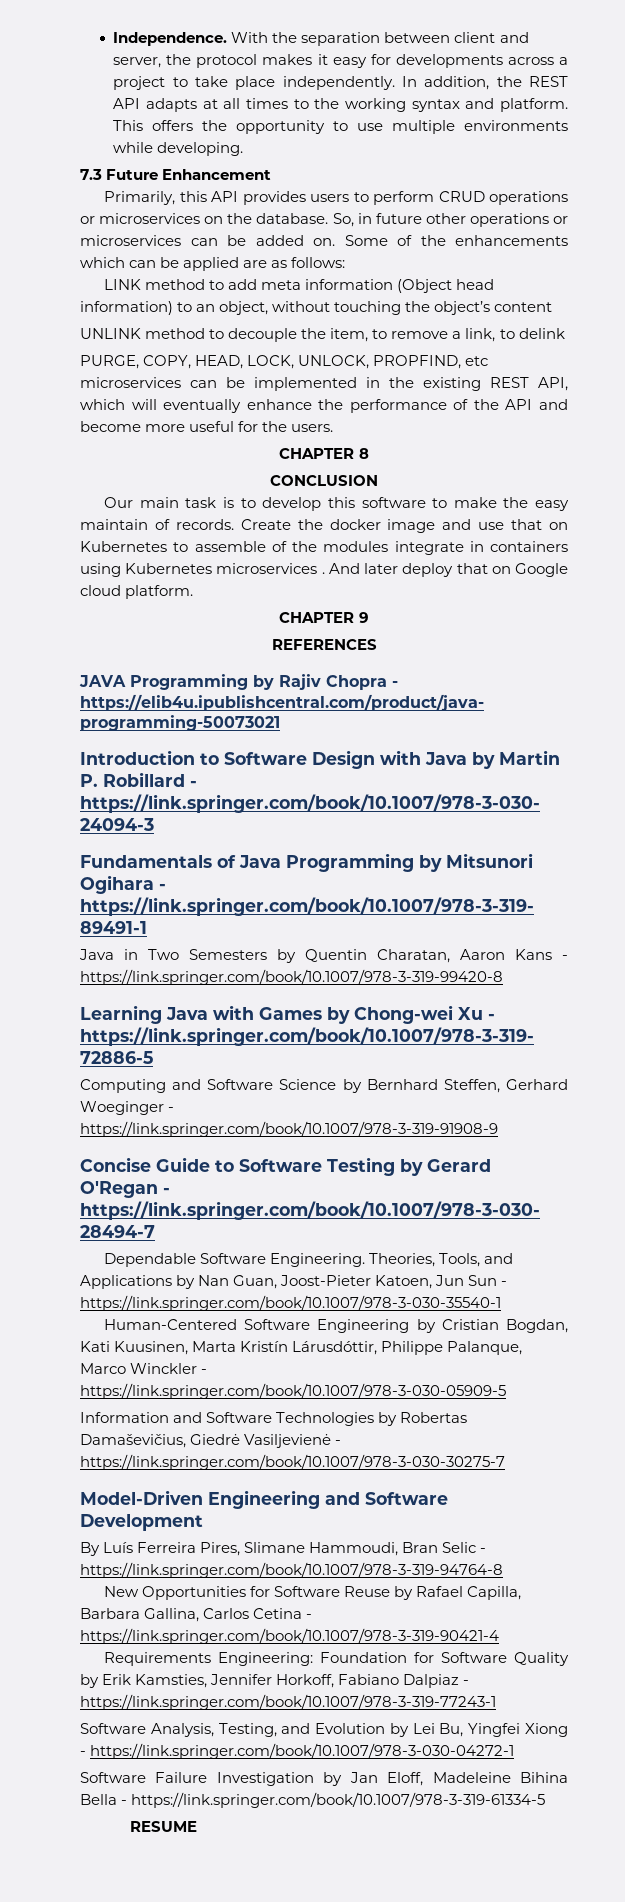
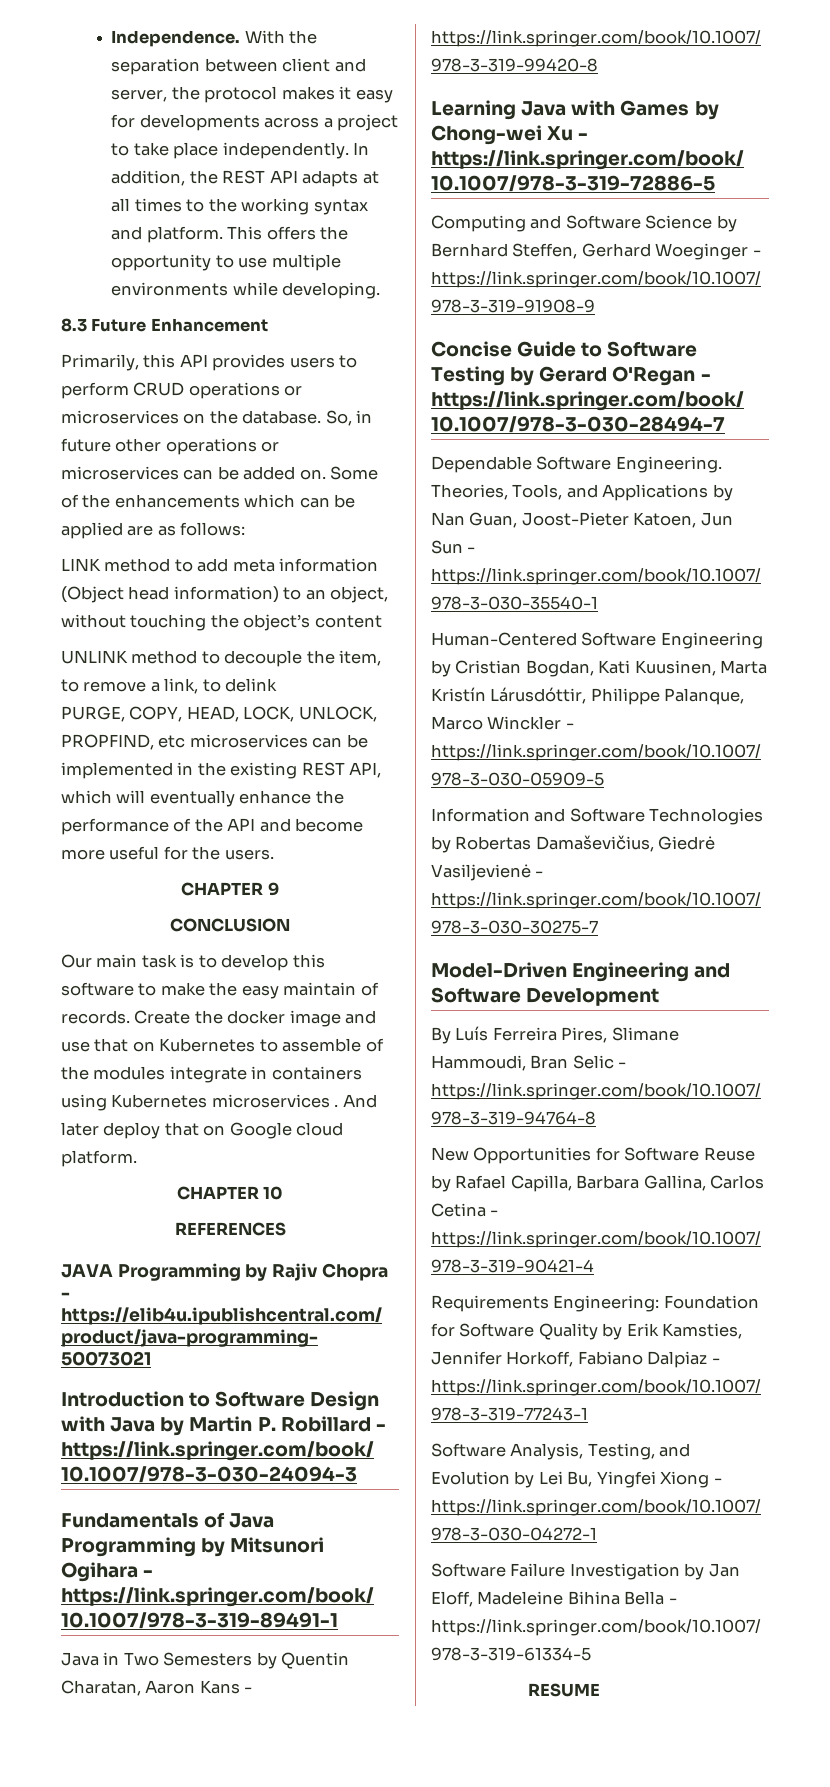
- 7.3 Future Enhancement
+ 8.3 Future Enhancement
- CHAPTER 8
+ CHAPTER 9
- CHAPTER 9
+ CHAPTER 10

